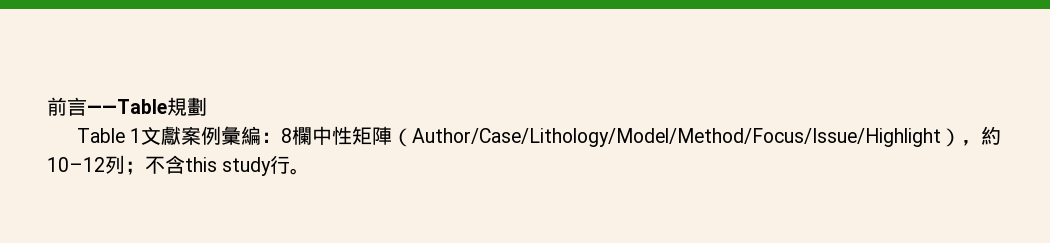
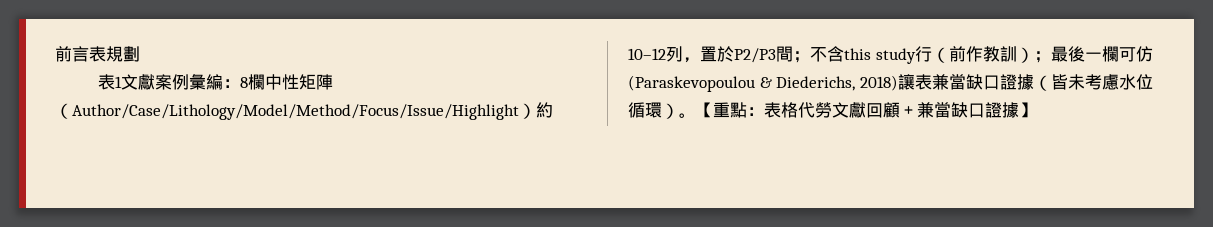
- 前言——Table規劃
+ 前言表規劃
- Table 1文獻案例彙編：8欄中性矩陣（Author/Case/Lithology/Model/Method/Focus/Issue/Highlight），約10–12列；不含this study行。
+ 表1文獻案例彙編：8欄中性矩陣（Author/Case/Lithology/Model/Method/Focus/Issue/Highlight）約10–12列，置於P2/P3間；不含this study行（前作教訓）；最後一欄可仿(Paraskevopoulou & Diederichs, 2018)讓表兼當缺口證據（皆未考慮水位循環）。【重點：表格代勞文獻回顧＋兼當缺口證據】

